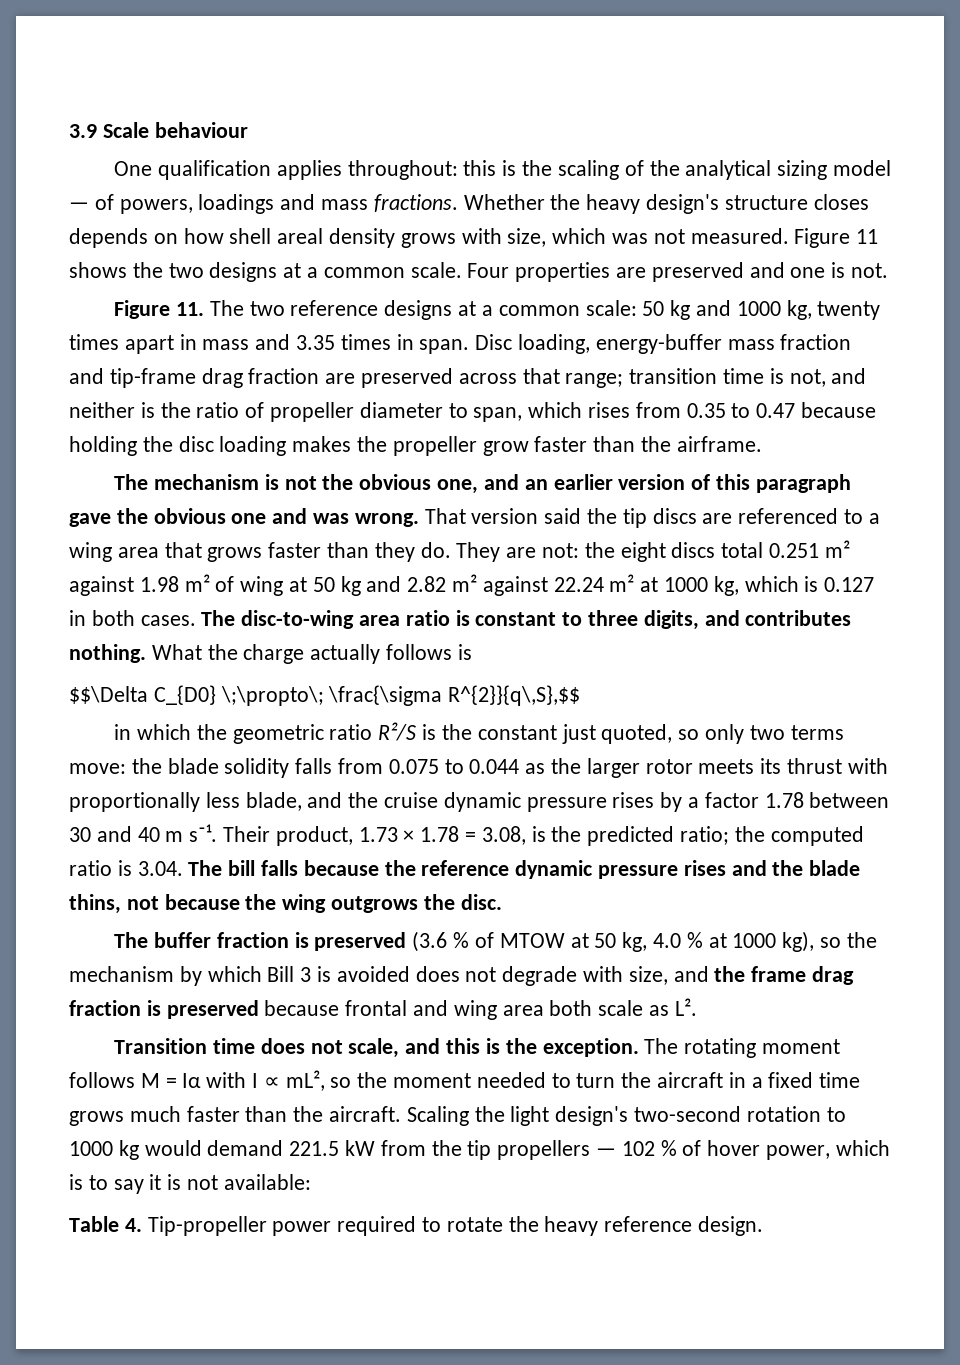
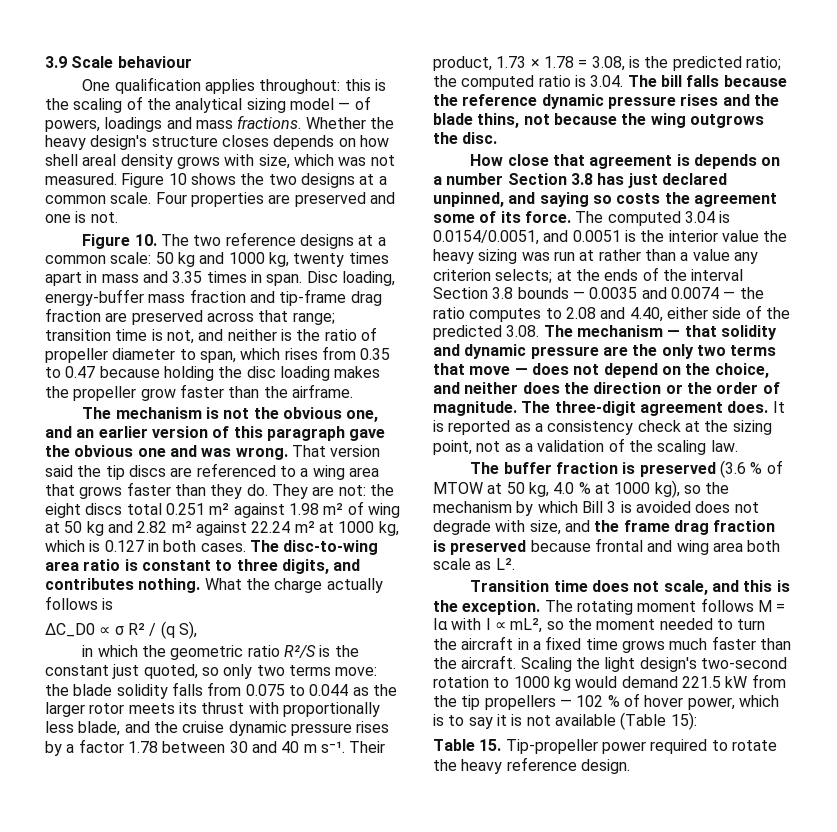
- Figure 11 shows the two designs at a common scale.
+ Figure 10 shows the two designs at a common scale.
- Figure 11. The two reference designs at a common scale: 50 kg and 1000 kg, twenty times apart in mass and 3.35 times in span.
+ Figure 10. The two reference designs at a common scale: 50 kg and 1000 kg, twenty times apart in mass and 3.35 times in span.
- $$\Delta C_{D0} \;\propto\; \frac{\sigma R^{2}}{q\,S},$$
+ ΔC_D0 ∝ σ R² / (q S),
+ How close that agreement is depends on a number Section 3.8 has just declared unpinned, and saying so costs the agreement some of its force. The computed 3.04 is 0.0154/0.0051, and 0.0051 is the interior value the heavy sizing was run at rather than a value any criterion selects; at the ends of the interval Section 3.8 bounds — 0.0035 and 0.0074 — the ratio computes to 2.08 and 4.40, either side of the predicted 3.08. The mechanism — that solidity and dynamic pressure are the only two terms that move — does not depend on the choice, and neither does the direction or the order of magnitude. The three-digit agreement does. It is reported as a consistency check at the sizing point, not as a validation of the scaling law.
- Scaling the light design's two-second rotation to 1000 kg would demand 221.5 kW from the tip propellers — 102 % of hover power, which is to say it is not available:
+ Scaling the light design's two-second rotation to 1000 kg would demand 221.5 kW from the tip propellers — 102 % of hover power, which is to say it is not available (Table 15):
- Table 4. Tip-propeller power required to rotate the heavy reference design.
+ Table 15. Tip-propeller power required to rotate the heavy reference design.

